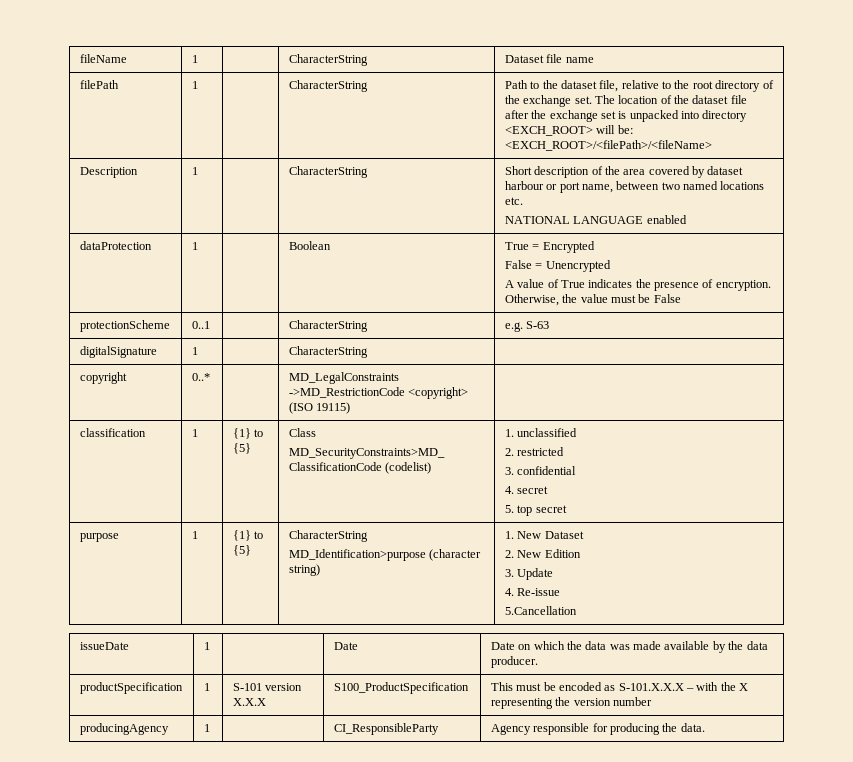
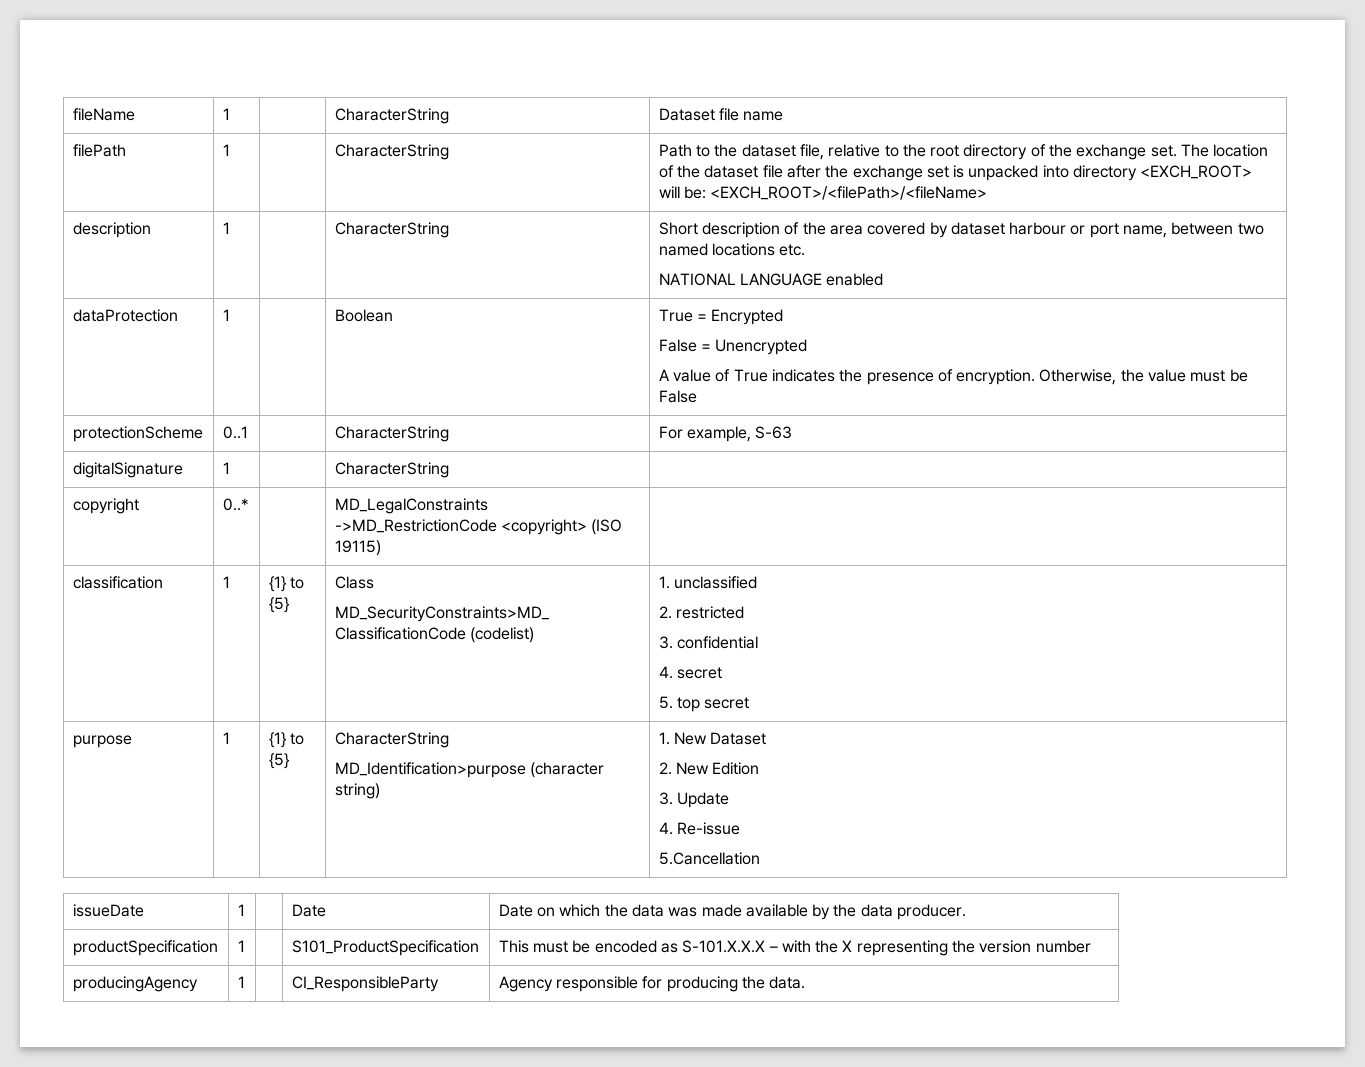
- Description | 1 | | CharacterString | Short description of the area covered by dataset harbour or port name, between two named locations etc.
+ description | 1 | | CharacterString | Short description of the area covered by dataset harbour or port name, between two named locations etc.
- protectionScheme | 0..1 | | CharacterString | e.g. S-63
+ protectionScheme | 0..1 | | CharacterString | For example, S-63
- productSpecification | 1 | S-101 version X.X.X | S100_ProductSpecification | This must be encoded as S-101.X.X.X – with the X representing the version number
+ productSpecification | 1 | | S101_ProductSpecification | This must be encoded as S-101.X.X.X – with the X representing the version number

